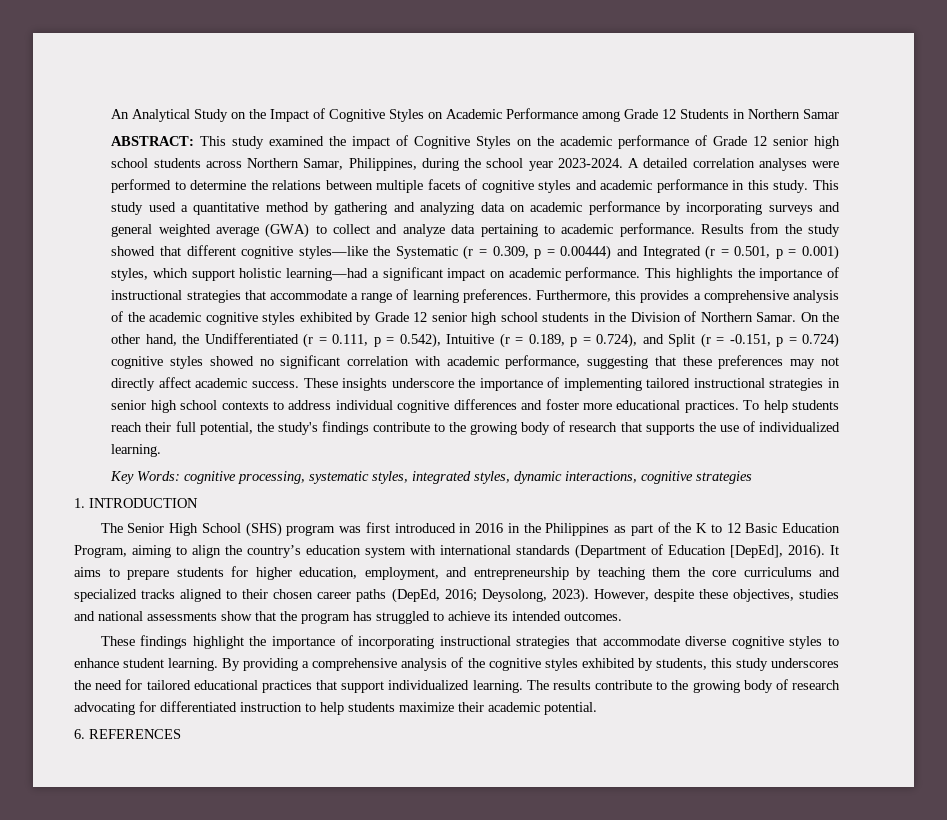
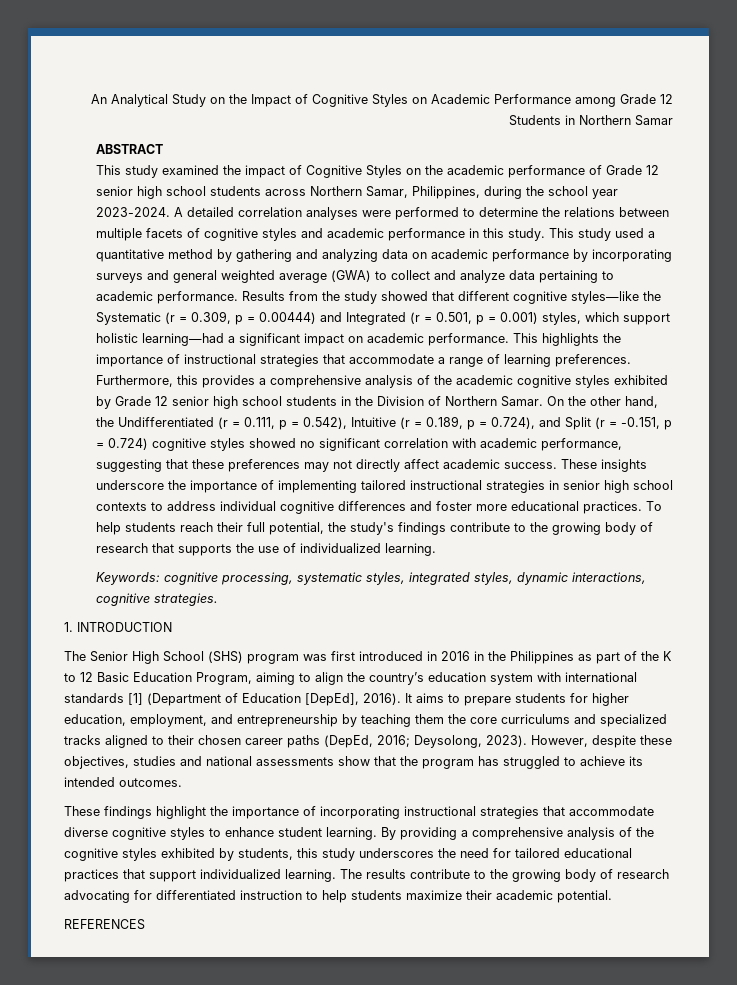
- ABSTRACT: This study examined the impact of Cognitive Styles on the academic performance of Grade 12 senior high school students across Northern Samar, Philippines, during the school year 2023-2024.
+ ABSTRACT
+ This study examined the impact of Cognitive Styles on the academic performance of Grade 12 senior high school students across Northern Samar, Philippines, during the school year 2023-2024.
- Key Words: cognitive processing, systematic styles, integrated styles, dynamic interactions, cognitive strategies
+ Keywords: cognitive processing, systematic styles, integrated styles, dynamic interactions, cognitive strategies.
- The Senior High School (SHS) program was first introduced in 2016 in the Philippines as part of the K to 12 Basic Education Program, aiming to align the country’s education system with international standards (Department of Education [DepEd], 2016).
+ The Senior High School (SHS) program was first introduced in 2016 in the Philippines as part of the K to 12 Basic Education Program, aiming to align the country’s education system with international standards [1] (Department of Education [DepEd], 2016).
- 6. REFERENCES
+ REFERENCES

